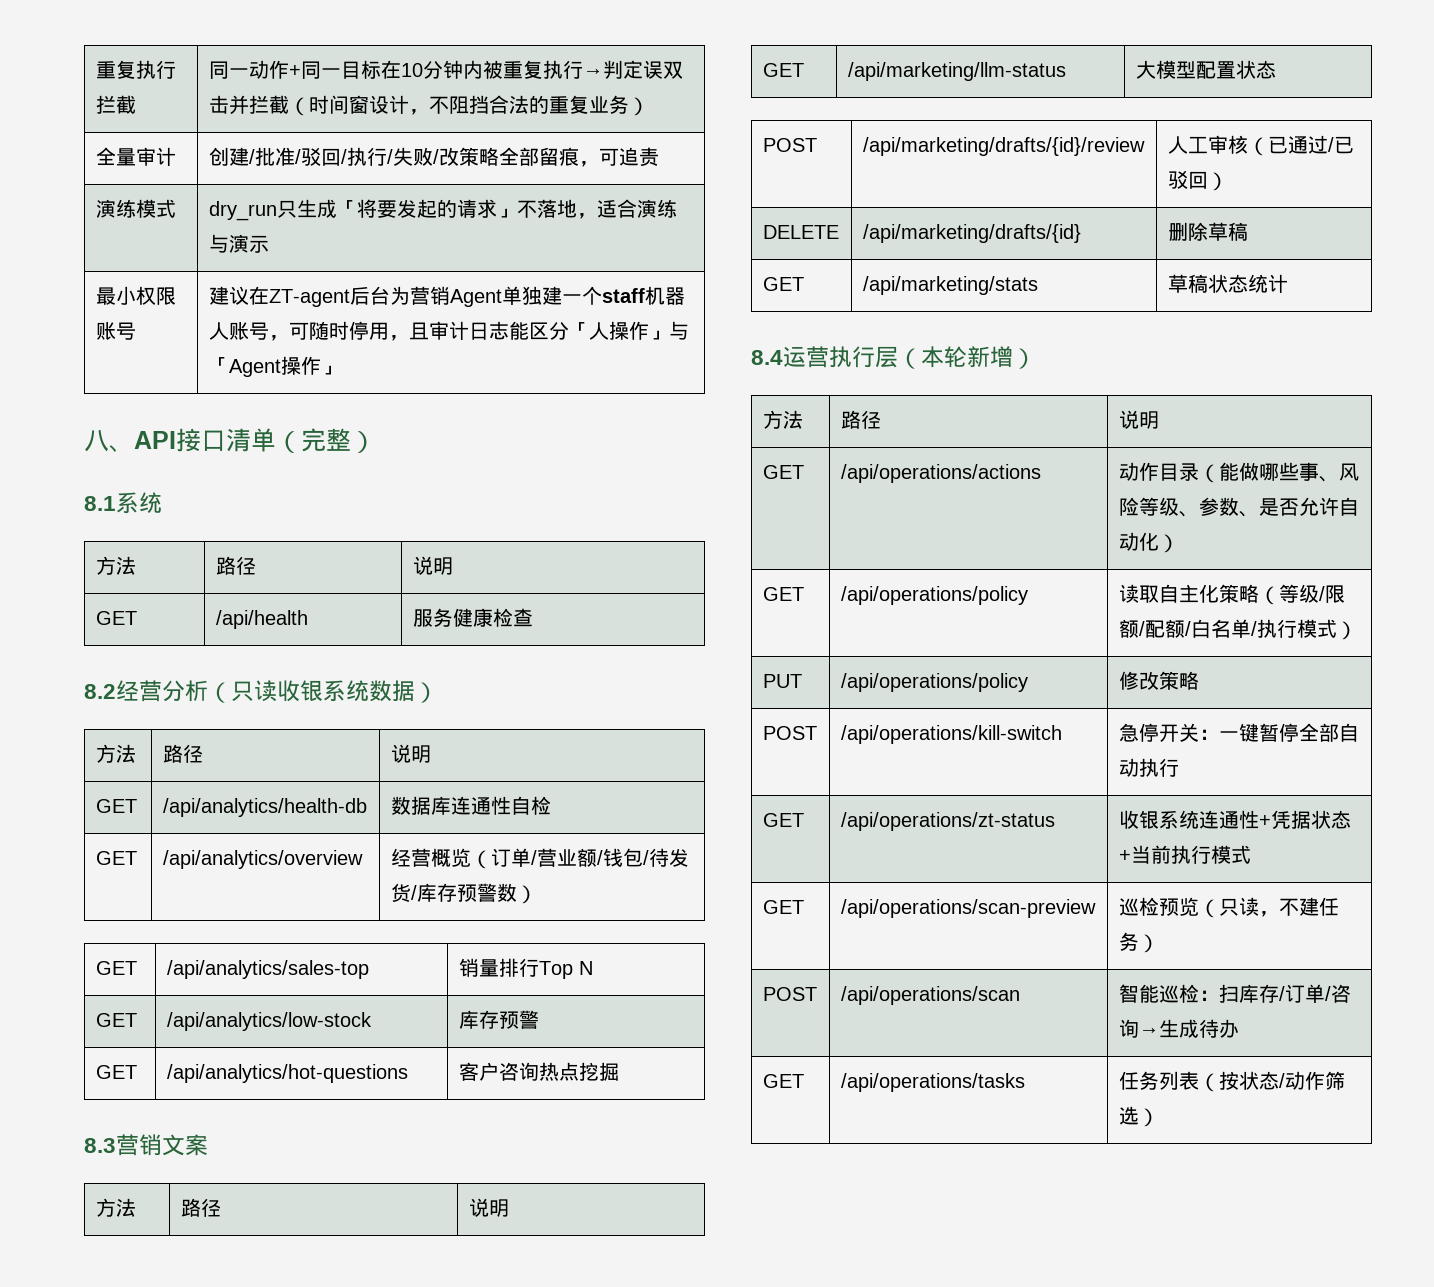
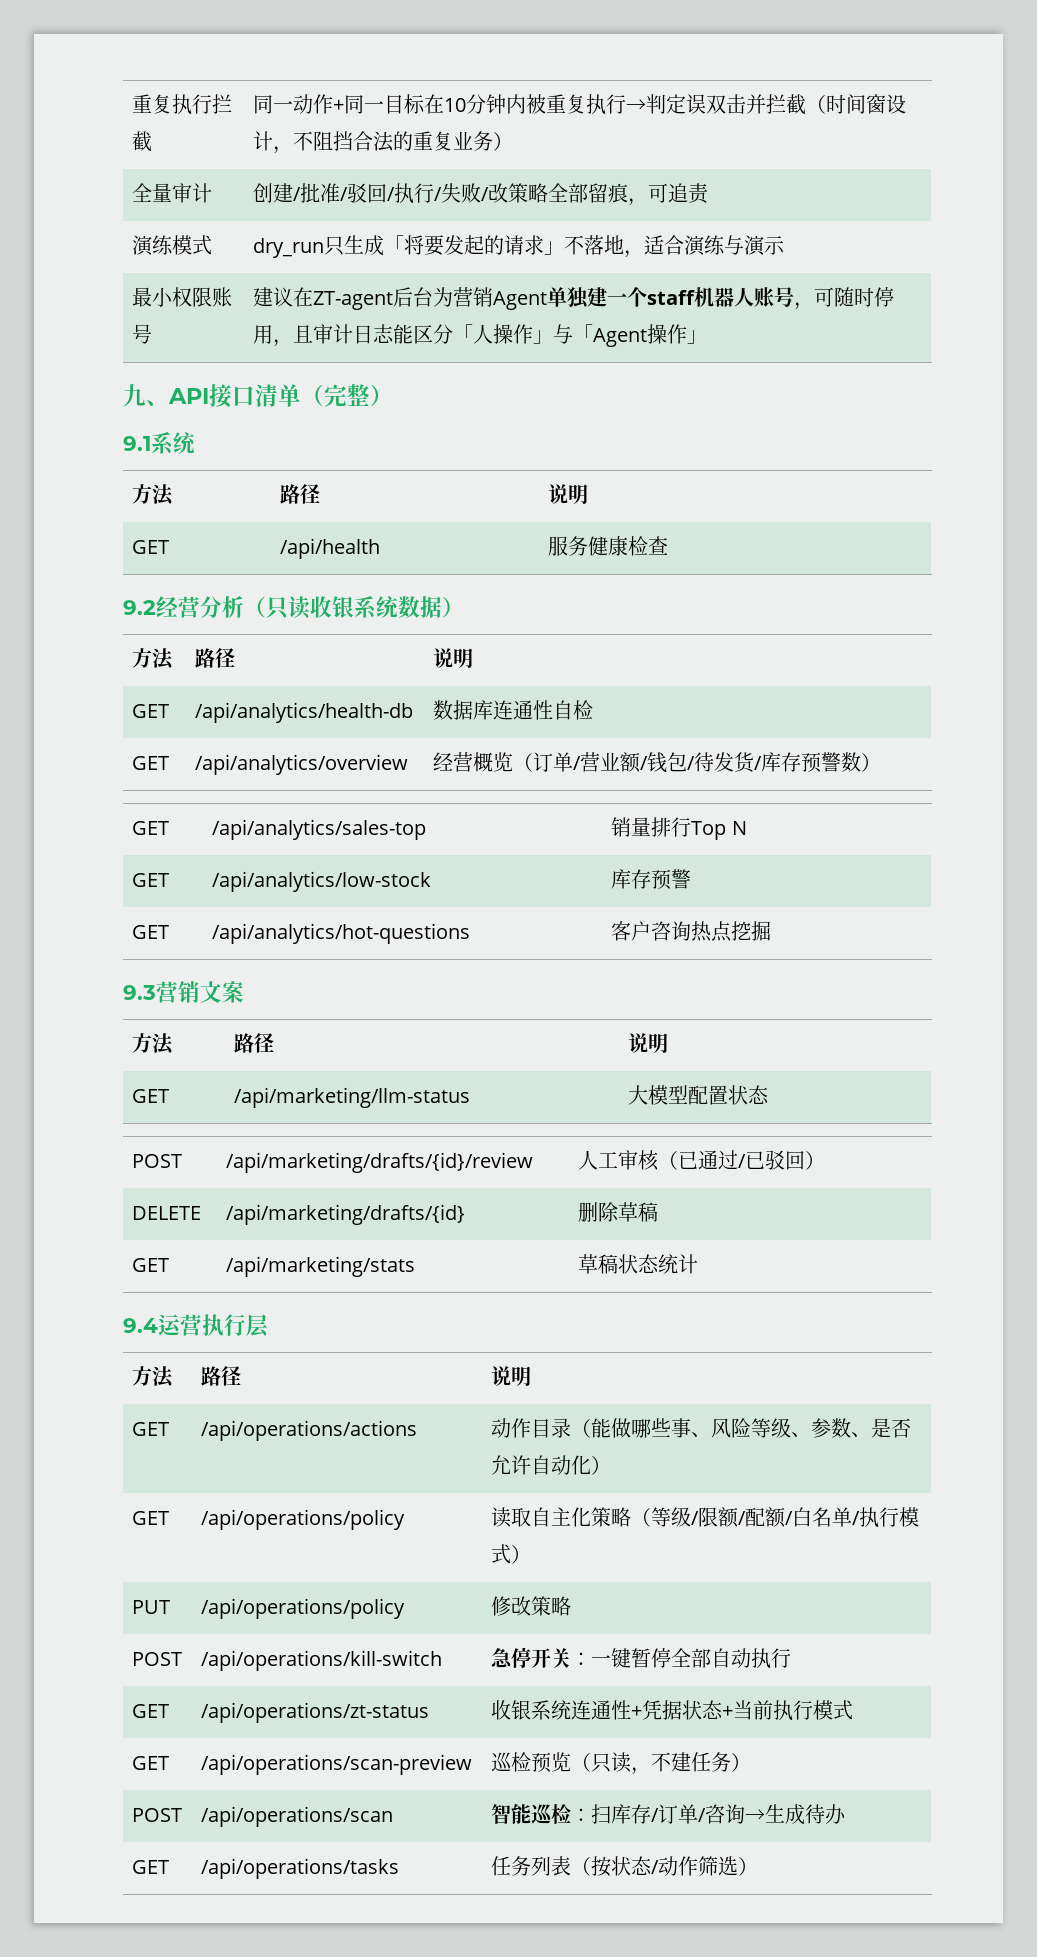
- 八、API接口清单（完整）
+ 九、API接口清单（完整）
- 8.1系统
+ 9.1系统
- 8.2经营分析（只读收银系统数据）
+ 9.2经营分析（只读收银系统数据）
- 8.3营销文案
+ 9.3营销文案
- 8.4运营执行层（本轮新增）
+ 9.4运营执行层

